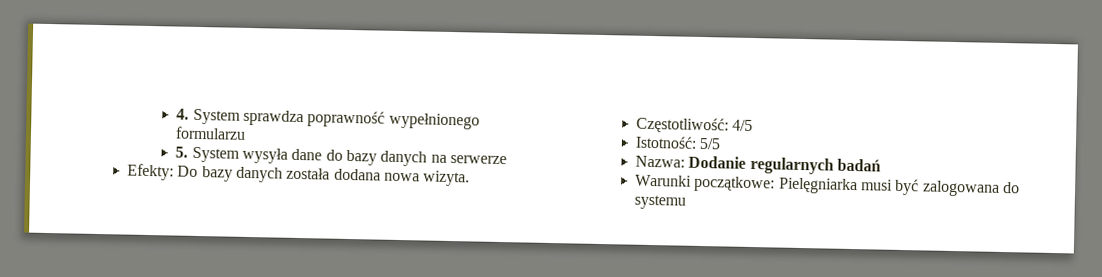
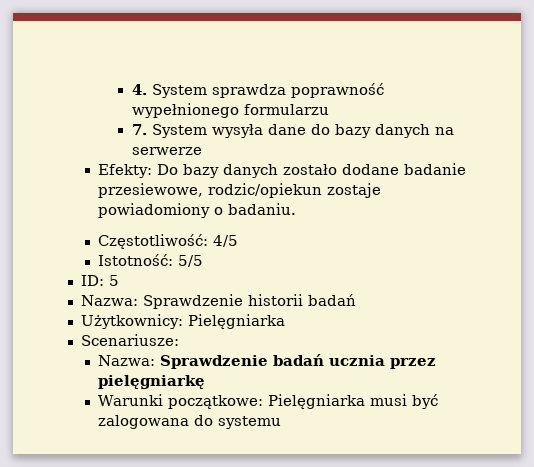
- 5. System wysyła dane do bazy danych na serwerze
+ 7. System wysyła dane do bazy danych na serwerze
- Efekty: Do bazy danych została dodana nowa wizyta.
+ Efekty: Do bazy danych zostało dodane badanie przesiewowe, rodzic/opiekun zostaje powiadomiony o badaniu.
- Nazwa: Dodanie regularnych badań
+ ID: 5
+ Nazwa: Sprawdzenie historii badań
+ Użytkownicy: Pielęgniarka
+ Scenariusze:
+ Nazwa: Sprawdzenie badań ucznia przez pielęgniarkę

